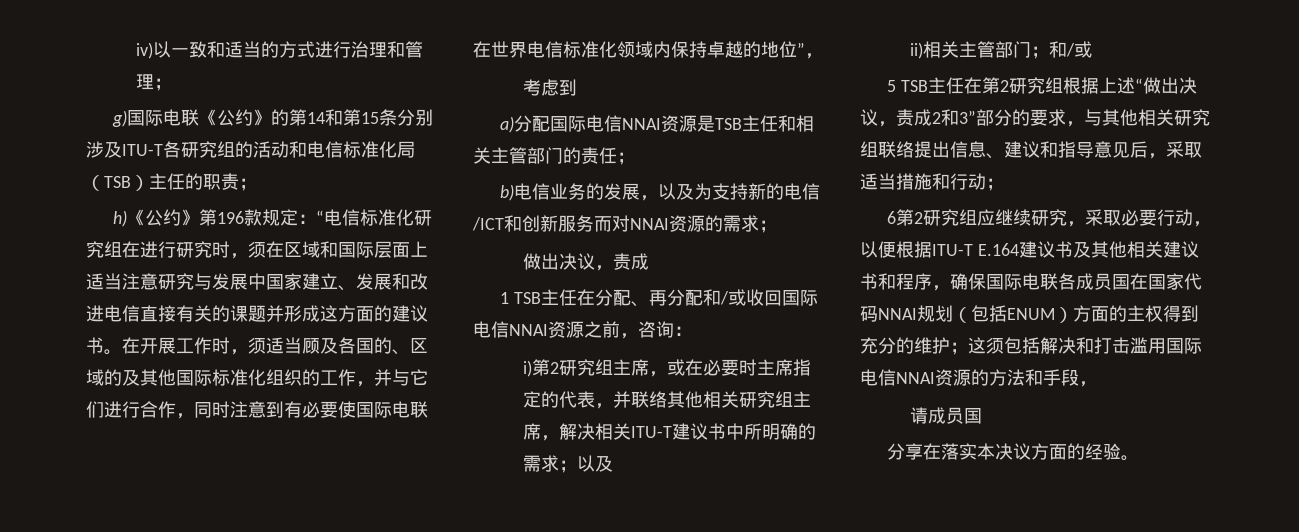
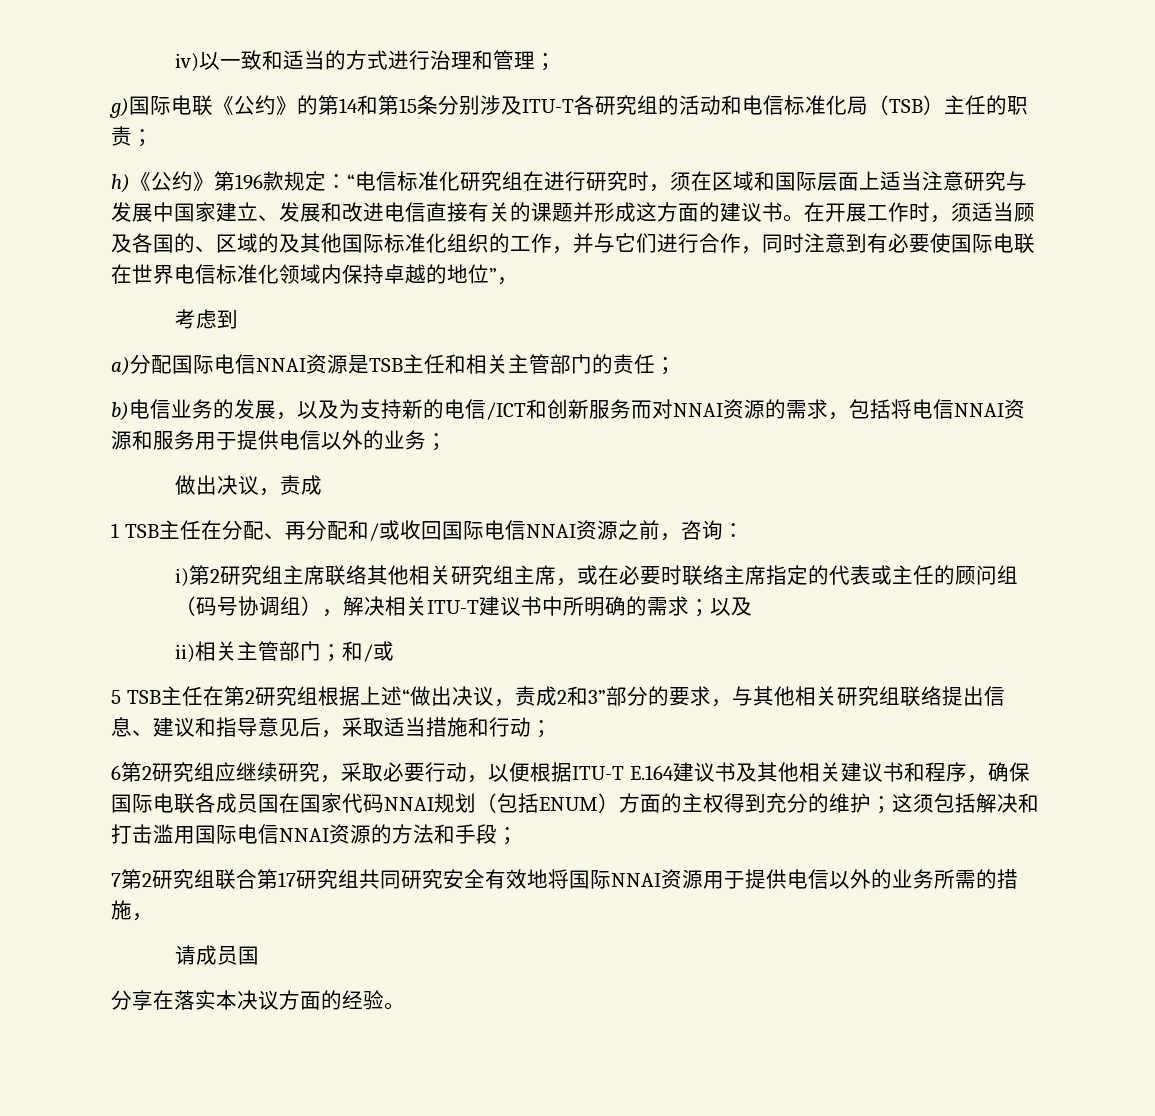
- b)电信业务的发展，以及为支持新的电信/ICT和创新服务而对NNAI资源的需求；
+ b)电信业务的发展，以及为支持新的电信/ICT和创新服务而对NNAI资源的需求，包括将电信NNAI资源和服务用于提供电信以外的业务；
- i)第2研究组主席，或在必要时主席指定的代表，并联络其他相关研究组主席，解决相关ITU-T建议书中所明确的需求；以及
+ i)第2研究组主席联络其他相关研究组主席，或在必要时联络主席指定的代表或主任的顾问组（码号协调组），解决相关ITU-T建议书中所明确的需求；以及
- 6第2研究组应继续研究，采取必要行动，以便根据ITU-T E.164建议书及其他相关建议书和程序，确保国际电联各成员国在国家代码NNAI规划（包括ENUM）方面的主权得到充分的维护；这须包括解决和打击滥用国际电信NNAI资源的方法和手段，
+ 6第2研究组应继续研究，采取必要行动，以便根据ITU-T E.164建议书及其他相关建议书和程序，确保国际电联各成员国在国家代码NNAI规划（包括ENUM）方面的主权得到充分的维护；这须包括解决和打击滥用国际电信NNAI资源的方法和手段；
+ 7第2研究组联合第17研究组共同研究安全有效地将国际NNAI资源用于提供电信以外的业务所需的措施，

